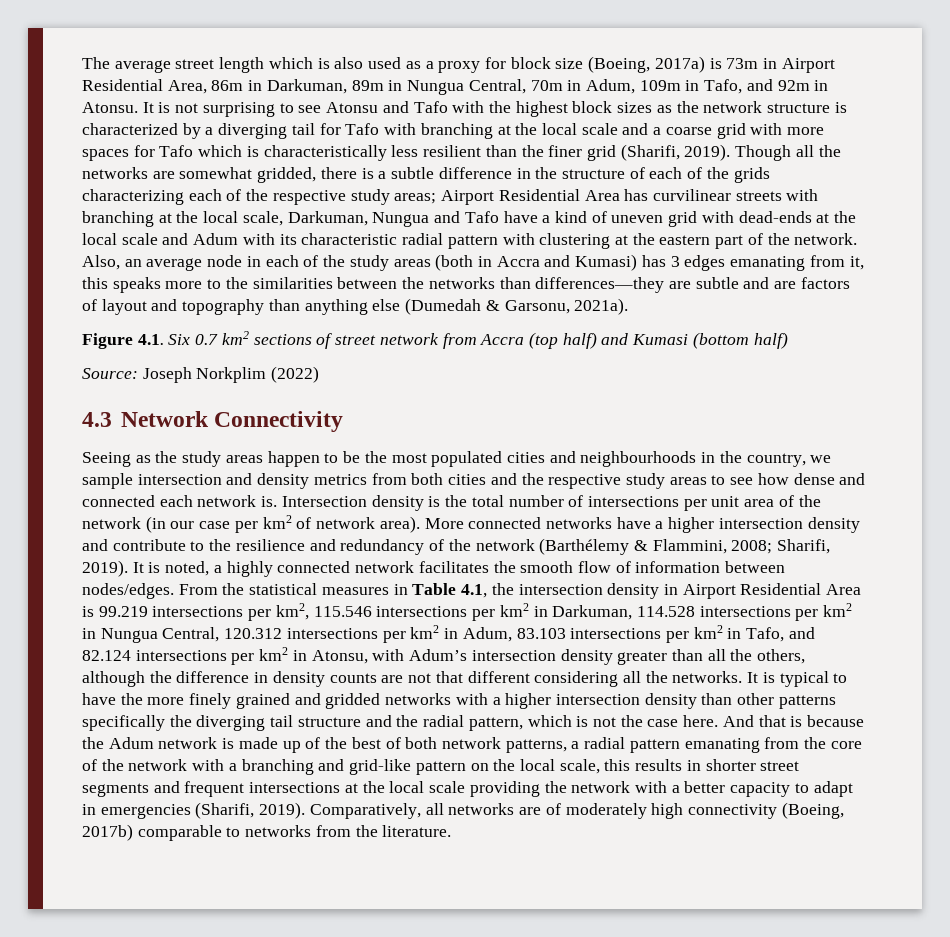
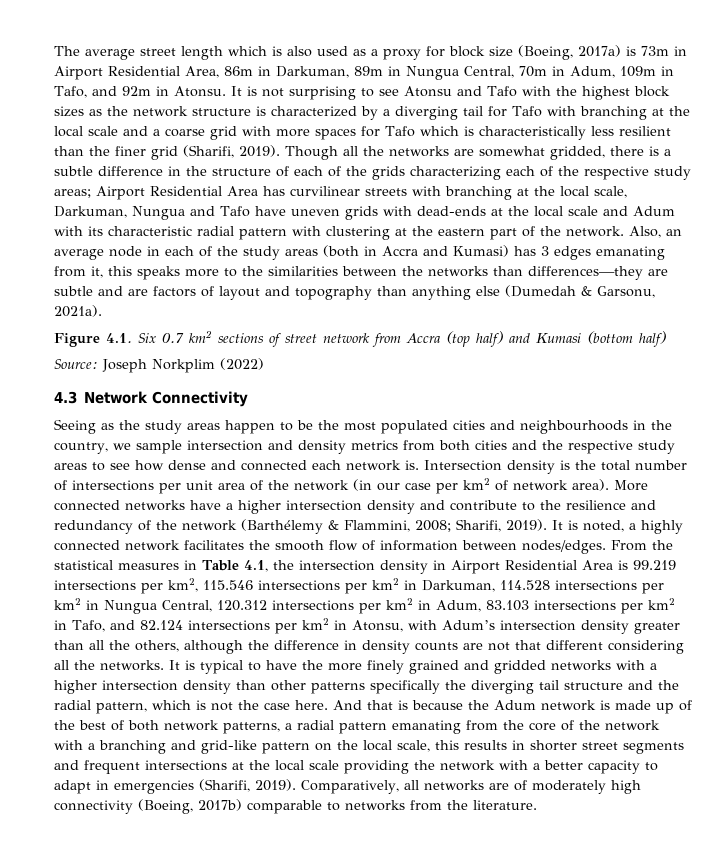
- Airport Residential Area has curvilinear streets with branching at the local scale, Darkuman, Nungua and Tafo have a kind of uneven grid with dead-ends at the local scale and Adum with its characteristic radial pattern with clustering at the eastern part of the network.
+ Airport Residential Area has curvilinear streets with branching at the local scale, Darkuman, Nungua and Tafo have uneven grids with dead-ends at the local scale and Adum with its characteristic radial pattern with clustering at the eastern part of the network.

